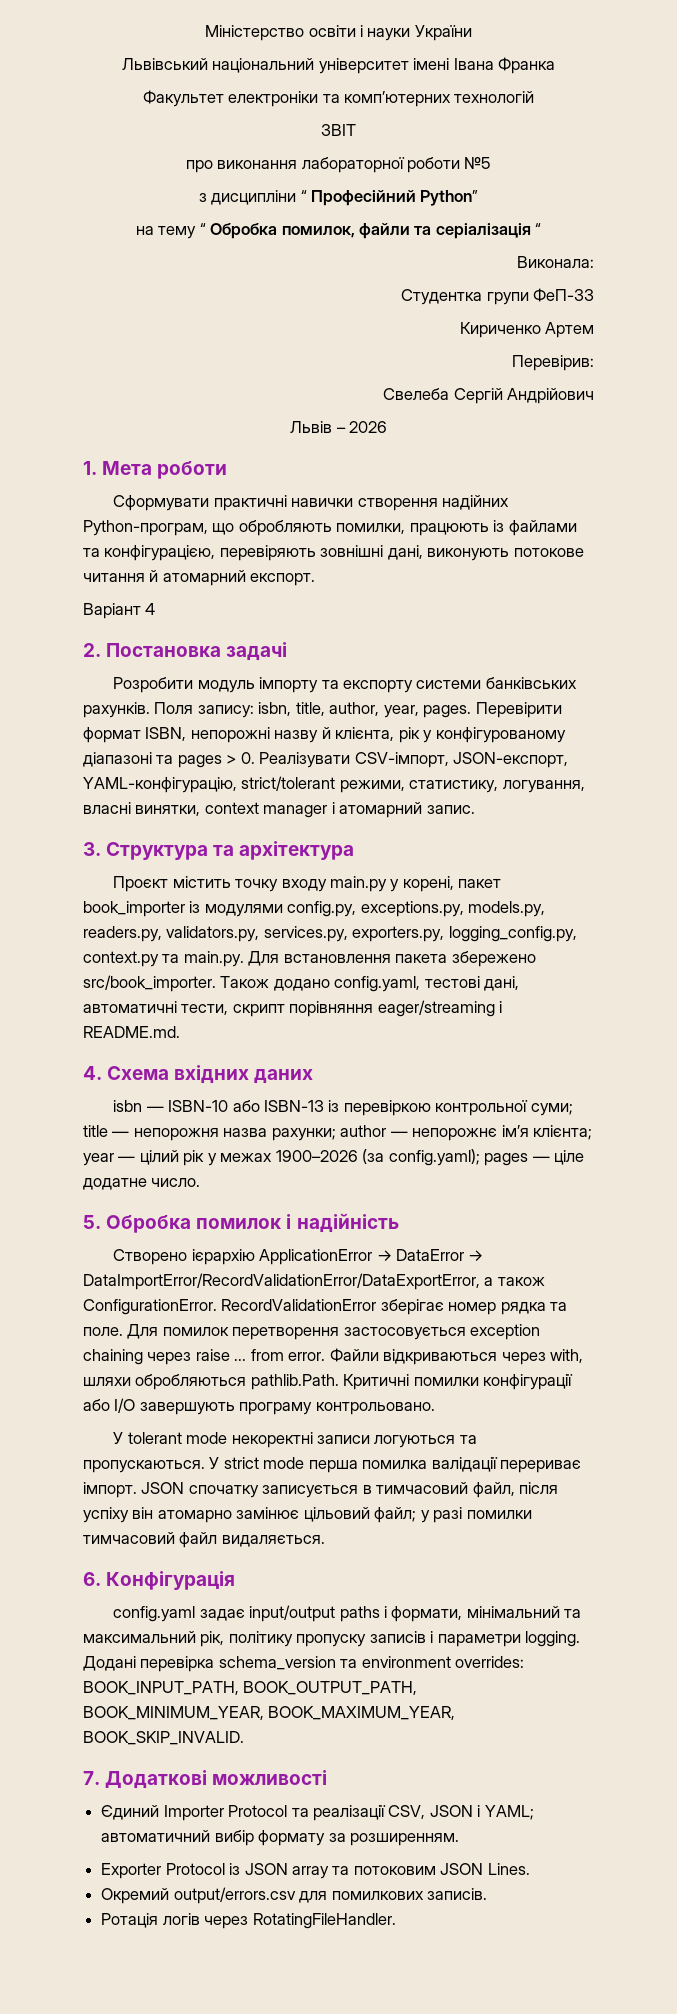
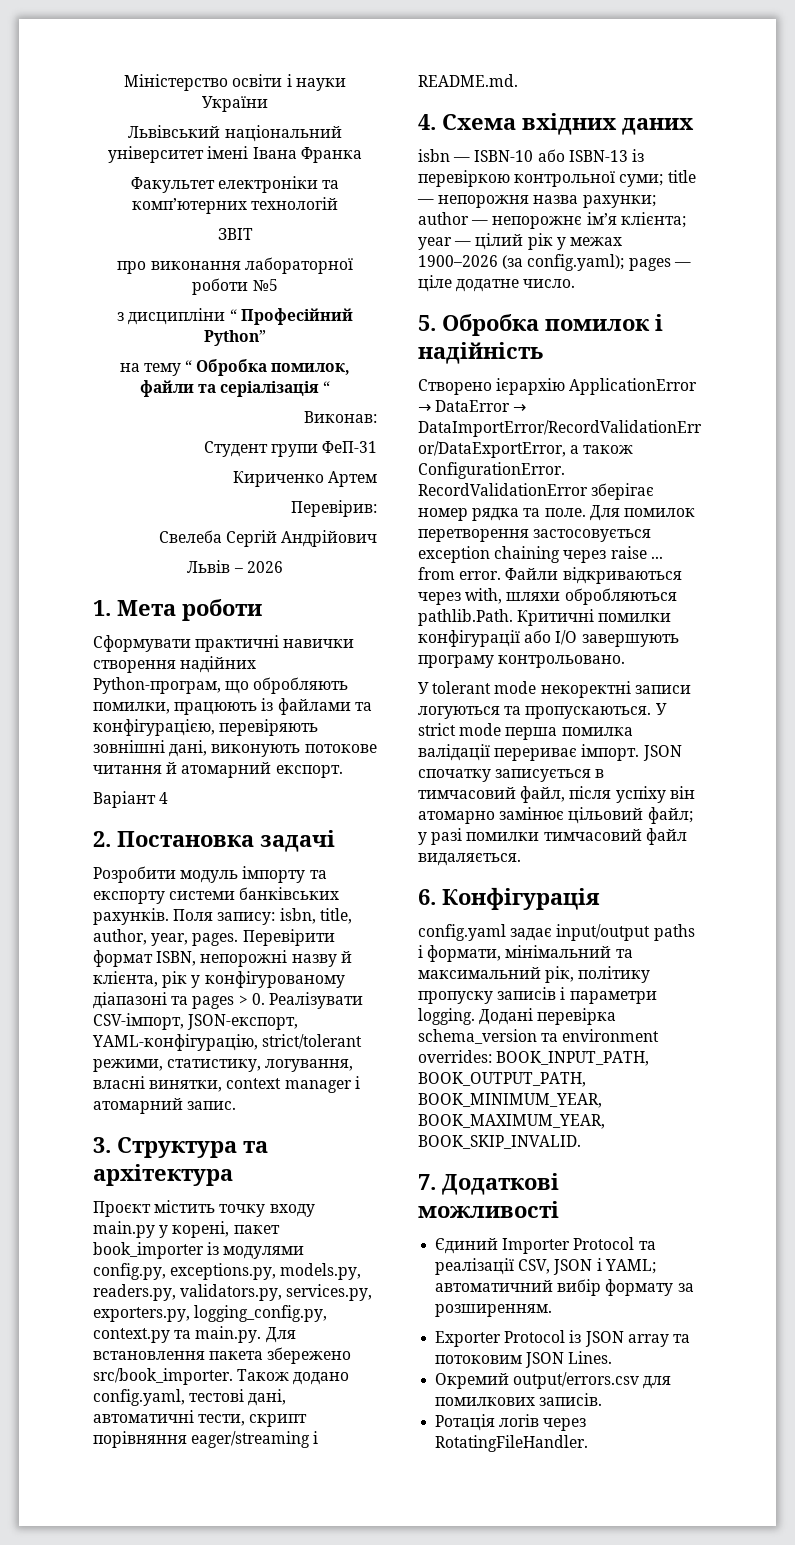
- Виконала:
- Студентка групи ФеП-33
+ Виконав:
+ Студент групи ФеП-31

